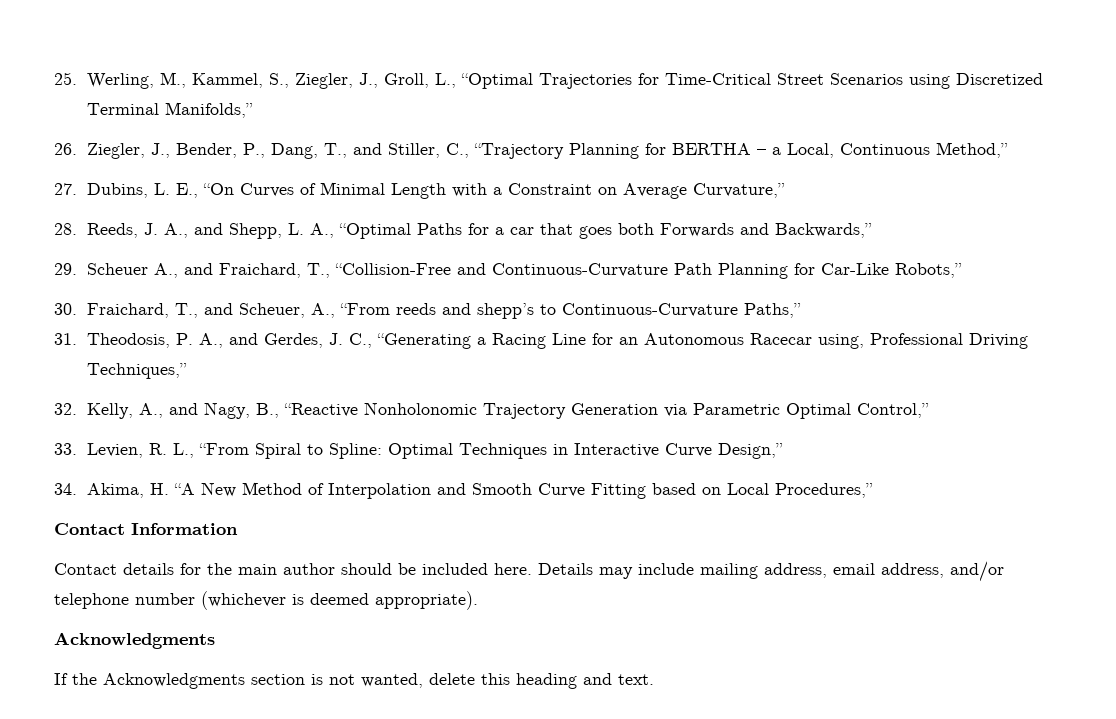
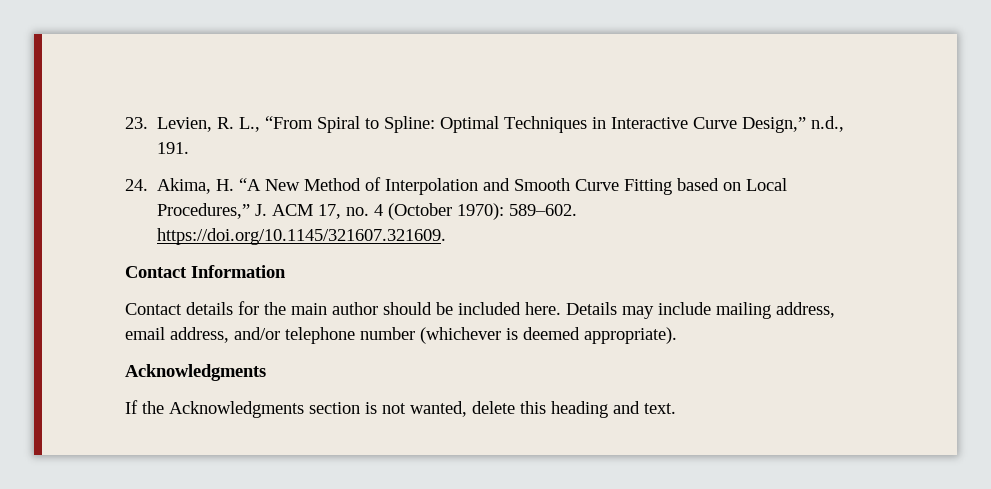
- 25. Werling, M., Kammel, S., Ziegler, J., Groll, L., “Optimal Trajectories for Time-Critical Street Scenarios using Discretized Terminal Manifolds,”
- 26. Ziegler, J., Bender, P., Dang, T., and Stiller, C., “Trajectory Planning for BERTHA – a Local, Continuous Method,”
- 27. Dubins, L. E., “On Curves of Minimal Length with a Constraint on Average Curvature,”
- 28. Reeds, J. A., and Shepp, L. A., “Optimal Paths for a car that goes both Forwards and Backwards,”
- 29. Scheuer A., and Fraichard, T., “Collision-Free and Continuous-Curvature Path Planning for Car-Like Robots,”
- 30. Fraichard, T., and Scheuer, A., “From reeds and shepp’s to Continuous-Curvature Paths,”
- 31. Theodosis, P. A., and Gerdes, J. C., “Generating a Racing Line for an Autonomous Racecar using, Professional Driving Techniques,”
- 32. Kelly, A., and Nagy, B., “Reactive Nonholonomic Trajectory Generation via Parametric Optimal Control,”
- 33. Levien, R. L., “From Spiral to Spline: Optimal Techniques in Interactive Curve Design,”
- 34. Akima, H. “A New Method of Interpolation and Smooth Curve Fitting based on Local Procedures,”
+ 23. Levien, R. L., “From Spiral to Spline: Optimal Techniques in Interactive Curve Design,” n.d., 191.
+ 24. Akima, H. “A New Method of Interpolation and Smooth Curve Fitting based on Local Procedures,” J. ACM 17, no. 4 (October 1970): 589–602. https://doi.org/10.1145/321607.321609.

